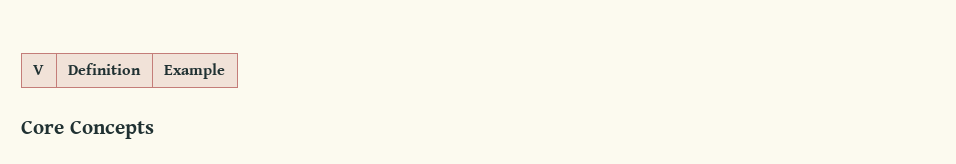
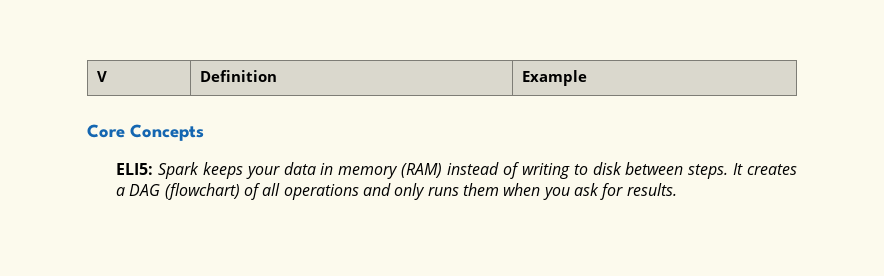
+ ELI5: Spark keeps your data in memory (RAM) instead of writing to disk between steps. It creates a DAG (flowchart) of all operations and only runs them when you ask for results.

